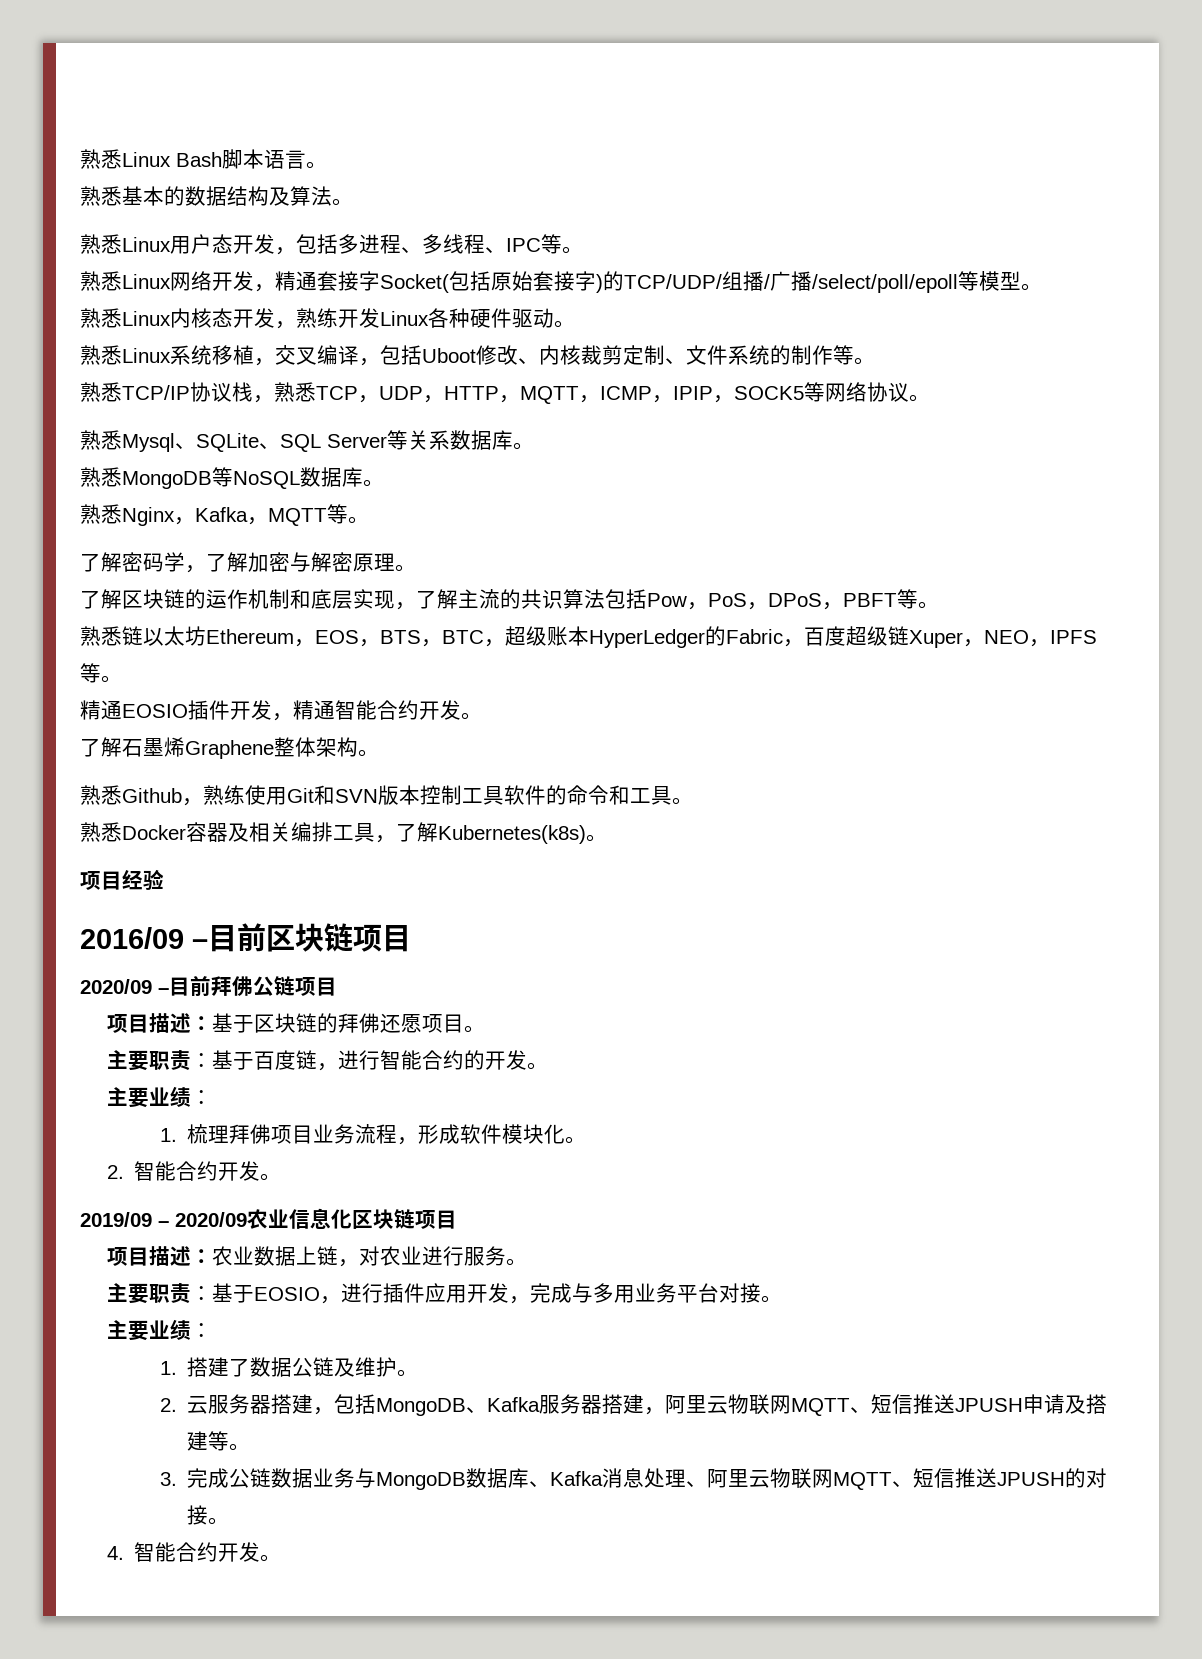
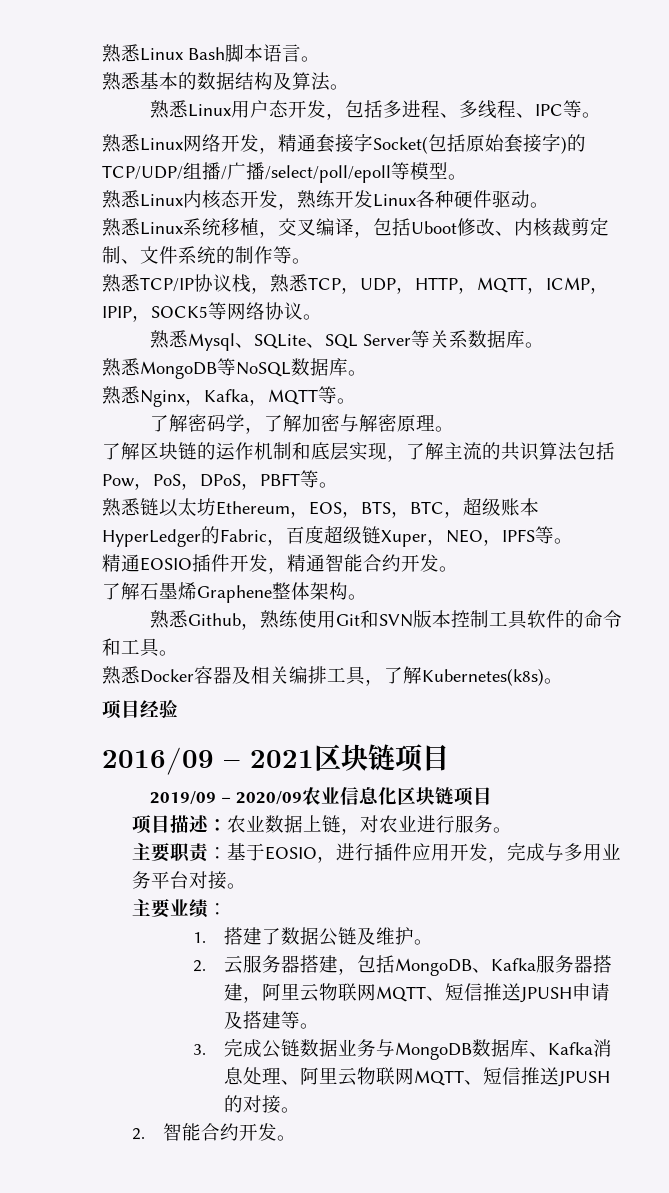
- 2016/09 –目前区块链项目
- 2020/09 –目前拜佛公链项目
- 项目描述：基于区块链的拜佛还愿项目。
- 主要职责：基于百度链，进行智能合约的开发。
- 主要业绩：
- 1.梳理拜佛项目业务流程，形成软件模块化。
- 2.智能合约开发。
+ 2016/09 – 2021区块链项目
- 4.智能合约开发。
+ 2.智能合约开发。

